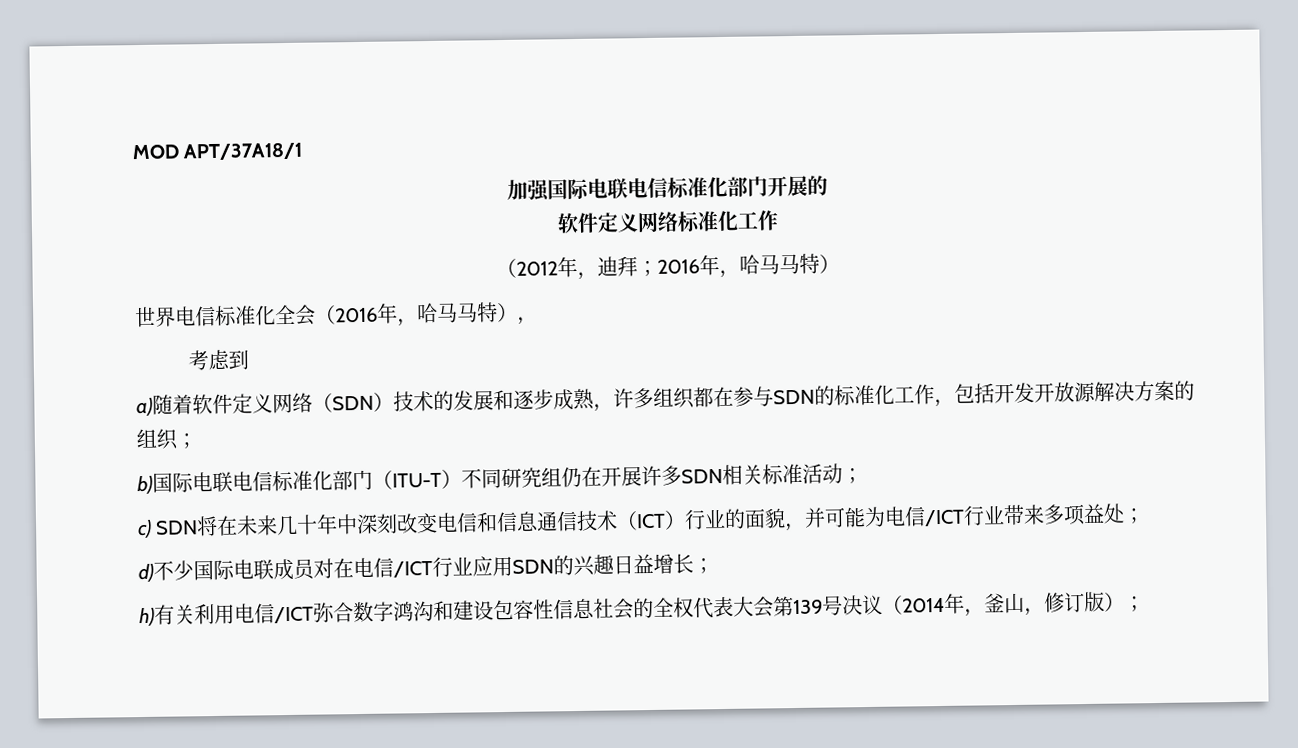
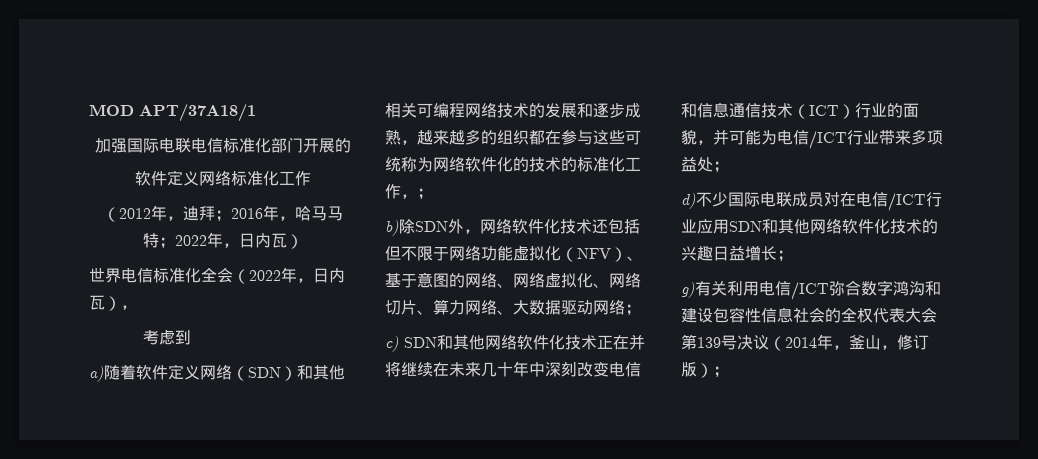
- （2012年，迪拜；2016年，哈马马特）
+ （2012年，迪拜；2016年，哈马马特；2022年，日内瓦）
- 世界电信标准化全会（2016年，哈马马特），
+ 世界电信标准化全会（2022年，日内瓦），
- a)随着软件定义网络（SDN）技术的发展和逐步成熟，许多组织都在参与SDN的标准化工作，包括开发开放源解决方案的组织；
- b)国际电联电信标准化部门（ITU-T）不同研究组仍在开展许多SDN相关标准活动；
- c) SDN将在未来几十年中深刻改变电信和信息通信技术（ICT）行业的面貌，并可能为电信/ICT行业带来多项益处；
+ a)随着软件定义网络（SDN）和其他相关可编程网络技术的发展和逐步成熟，越来越多的组织都在参与这些可统称为网络软件化的技术的标准化工作，；
+ b)除SDN外，网络软件化技术还包括但不限于网络功能虚拟化（NFV）、基于意图的网络、网络虚拟化、网络切片、算力网络、大数据驱动网络；
+ c) SDN和其他网络软件化技术正在并将继续在未来几十年中深刻改变电信和信息通信技术（ICT）行业的面貌，并可能为电信/ICT行业带来多项益处；
- d)不少国际电联成员对在电信/ICT行业应用SDN的兴趣日益增长；
+ d)不少国际电联成员对在电信/ICT行业应用SDN和其他网络软件化技术的兴趣日益增长；
- h)有关利用电信/ICT弥合数字鸿沟和建设包容性信息社会的全权代表大会第139号决议（2014年，釜山，修订版）；
+ g)有关利用电信/ICT弥合数字鸿沟和建设包容性信息社会的全权代表大会第139号决议（2014年，釜山，修订版）；

